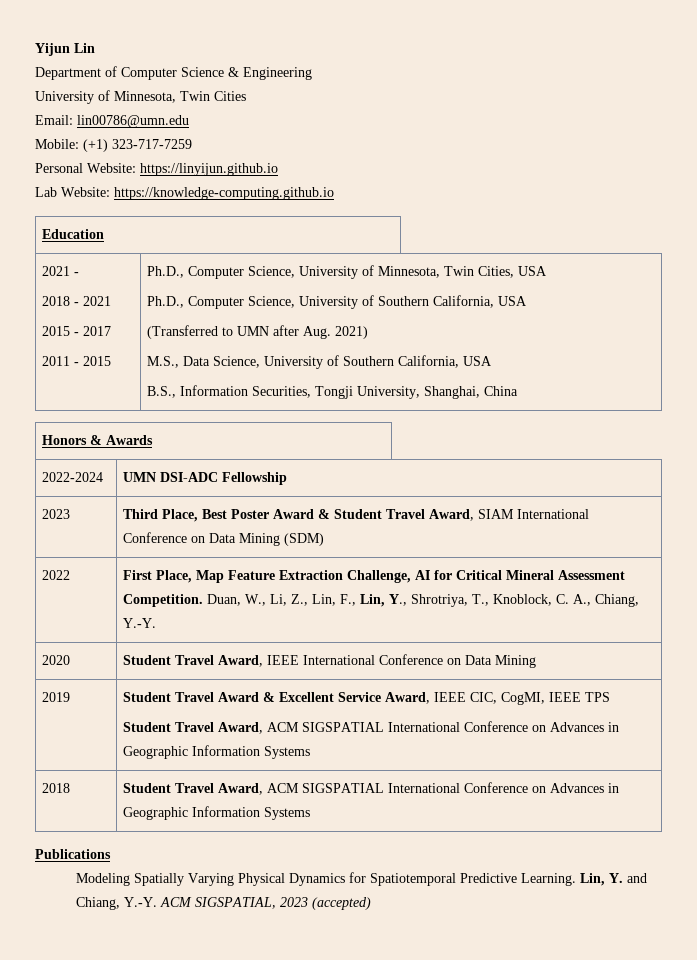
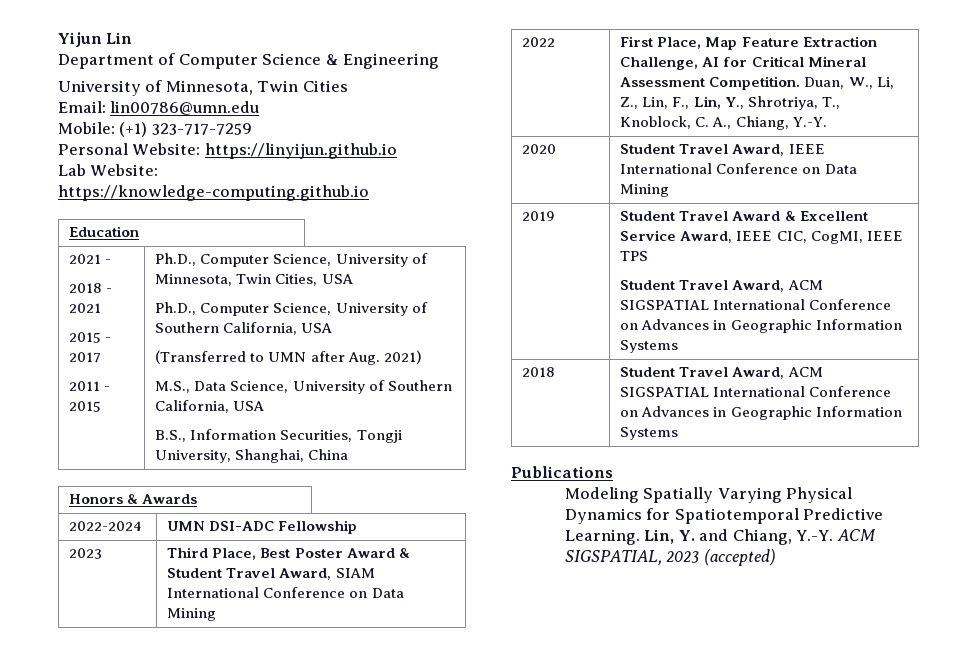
- 2023 | Third Place, Best Poster Award & Student Travel Award, SIAM International Conference on Data Mining (SDM)
+ 2023 | Third Place, Best Poster Award & Student Travel Award, SIAM International Conference on Data Mining

